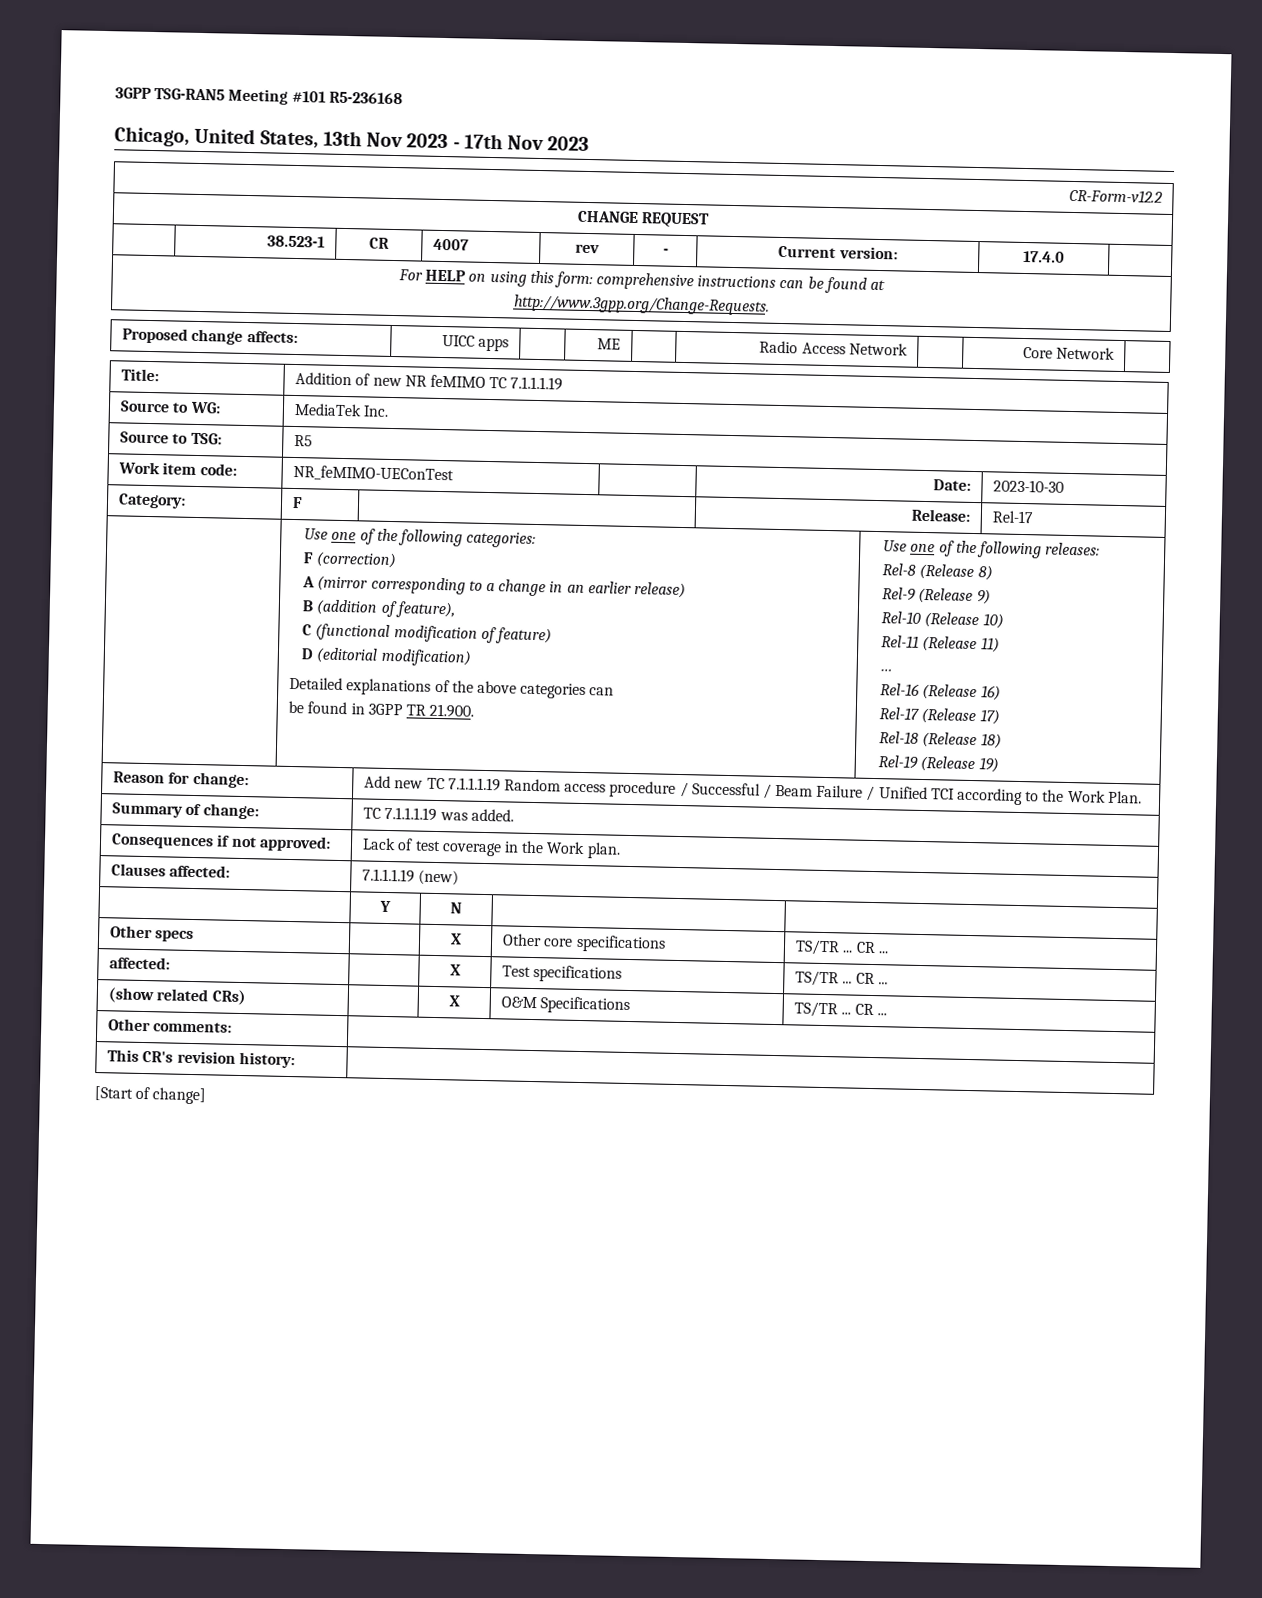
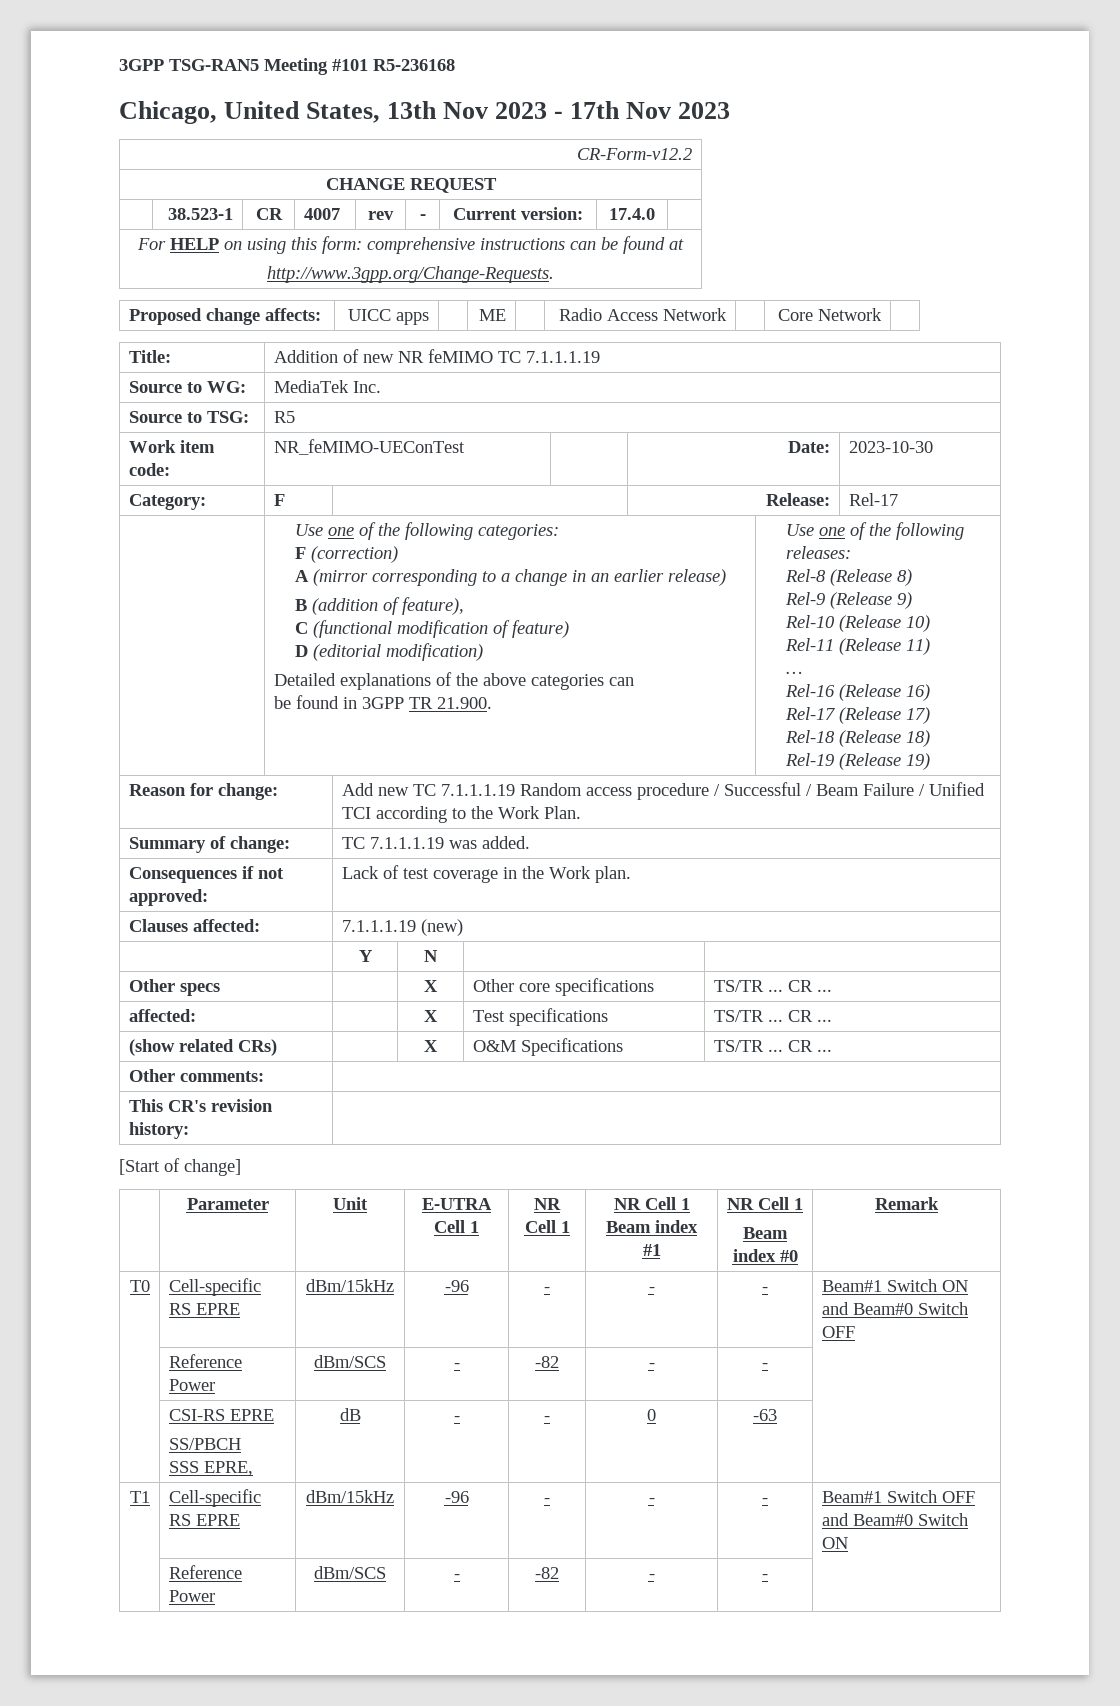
+ | Parameter | Unit | E-UTRA Cell 1 | NR Cell 1 | NR Cell 1 Beam index #1 | NR Cell 1
+ Beam index #0 | Remark
+ T0 | Cell-specific RS EPRE | dBm/15kHz | -96 | - | - | - | Beam#1 Switch ON and Beam#0 Switch OFF
+ | Reference Power | dBm/SCS | - | -82 | - | - |
+ | CSI-RS EPRE
+ SS/PBCH
+ SSS EPRE, | dB | - | - | 0 | -63 |
+ T1 | Cell-specific RS EPRE | dBm/15kHz | -96 | - | - | - | Beam#1 Switch OFF and Beam#0 Switch ON
+ | Reference Power | dBm/SCS | - | -82 | - | - |

